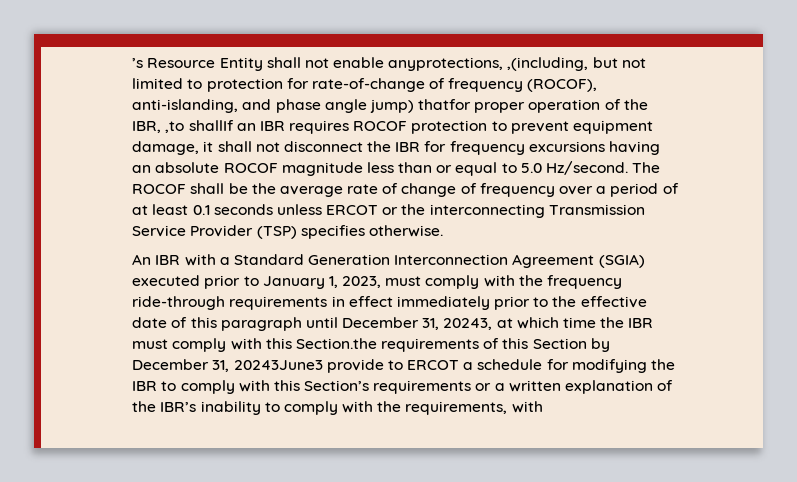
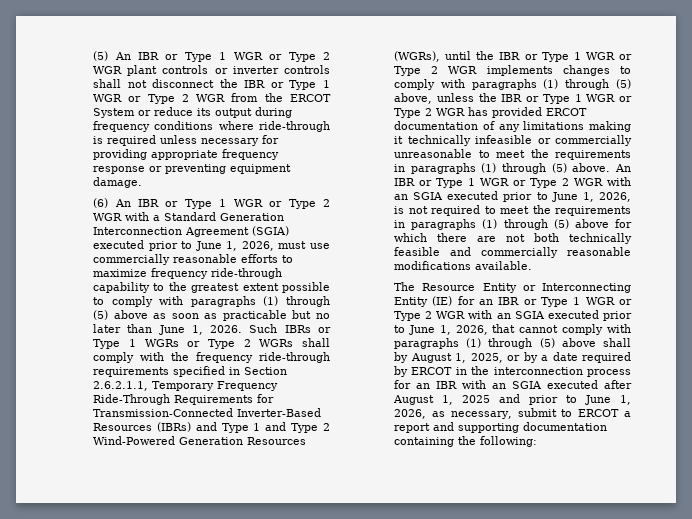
- ’s Resource Entity shall not enable anyprotections, ,(including, but not limited to protection for rate-of-change of frequency (ROCOF), anti-islanding, and phase angle jump) thatfor proper operation of the IBR, ,to shallIf an IBR requires ROCOF protection to prevent equipment damage, it shall not disconnect the IBR for frequency excursions having an absolute ROCOF magnitude less than or equal to 5.0 Hz/second. The ROCOF shall be the average rate of change of frequency over a period of at least 0.1 seconds unless ERCOT or the interconnecting Transmission Service Provider (TSP) specifies otherwise.
- An IBR with a Standard Generation Interconnection Agreement (SGIA) executed prior to January 1, 2023, must comply with the frequency ride-through requirements in effect immediately prior to the effective date of this paragraph until December 31, 20243, at which time the IBR must comply with this Section.the requirements of this Section by December 31, 20243June3 provide to ERCOT a schedule for modifying the IBR to comply with this Section’s requirements or a written explanation of the IBR’s inability to comply with the requirements, with
+ (5) An IBR or Type 1 WGR or Type 2 WGR plant controls or inverter controls shall not disconnect the IBR or Type 1 WGR or Type 2 WGR from the ERCOT System or reduce its output during frequency conditions where ride-through is required unless necessary for providing appropriate frequency response or preventing equipment damage.
+ (6) An IBR or Type 1 WGR or Type 2 WGR with a Standard Generation Interconnection Agreement (SGIA) executed prior to June 1, 2026, must use commercially reasonable efforts to maximize frequency ride-through capability to the greatest extent possible to comply with paragraphs (1) through (5) above as soon as practicable but no later than June 1, 2026. Such IBRs or Type 1 WGRs or Type 2 WGRs shall comply with the frequency ride-through requirements specified in Section 2.6.2.1.1, Temporary Frequency Ride-Through Requirements for Transmission-Connected Inverter-Based Resources (IBRs) and Type 1 and Type 2 Wind-Powered Generation Resources (WGRs), until the IBR or Type 1 WGR or Type 2 WGR implements changes to comply with paragraphs (1) through (5) above, unless the IBR or Type 1 WGR or Type 2 WGR has provided ERCOT documentation of any limitations making it technically infeasible or commercially unreasonable to meet the requirements in paragraphs (1) through (5) above. An IBR or Type 1 WGR or Type 2 WGR with an SGIA executed prior to June 1, 2026, is not required to meet the requirements in paragraphs (1) through (5) above for which there are not both technically feasible and commercially reasonable modifications available.
+ The Resource Entity or Interconnecting Entity (IE) for an IBR or Type 1 WGR or Type 2 WGR with an SGIA executed prior to June 1, 2026, that cannot comply with paragraphs (1) through (5) above shall by August 1, 2025, or by a date required by ERCOT in the interconnection process for an IBR with an SGIA executed after August 1, 2025 and prior to June 1, 2026, as necessary, submit to ERCOT a report and supporting documentation containing the following:

